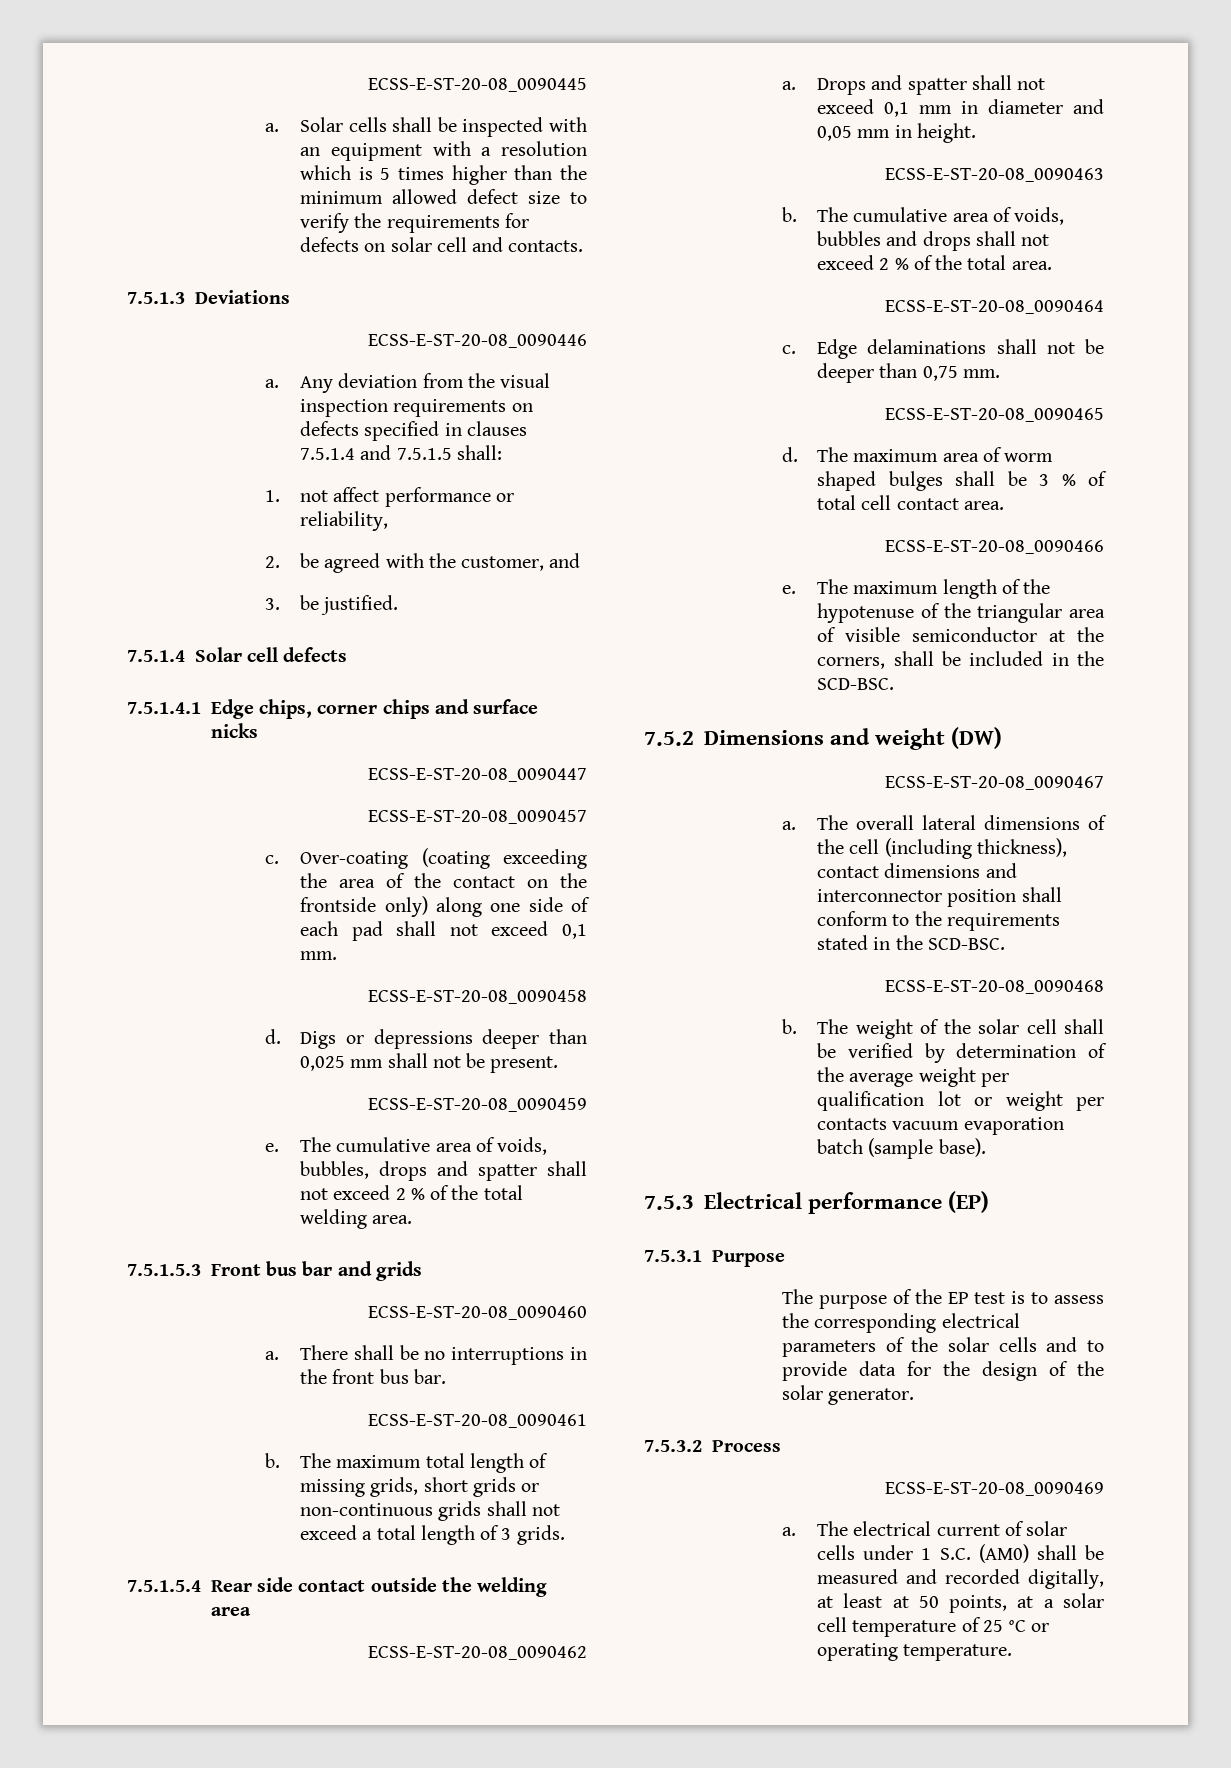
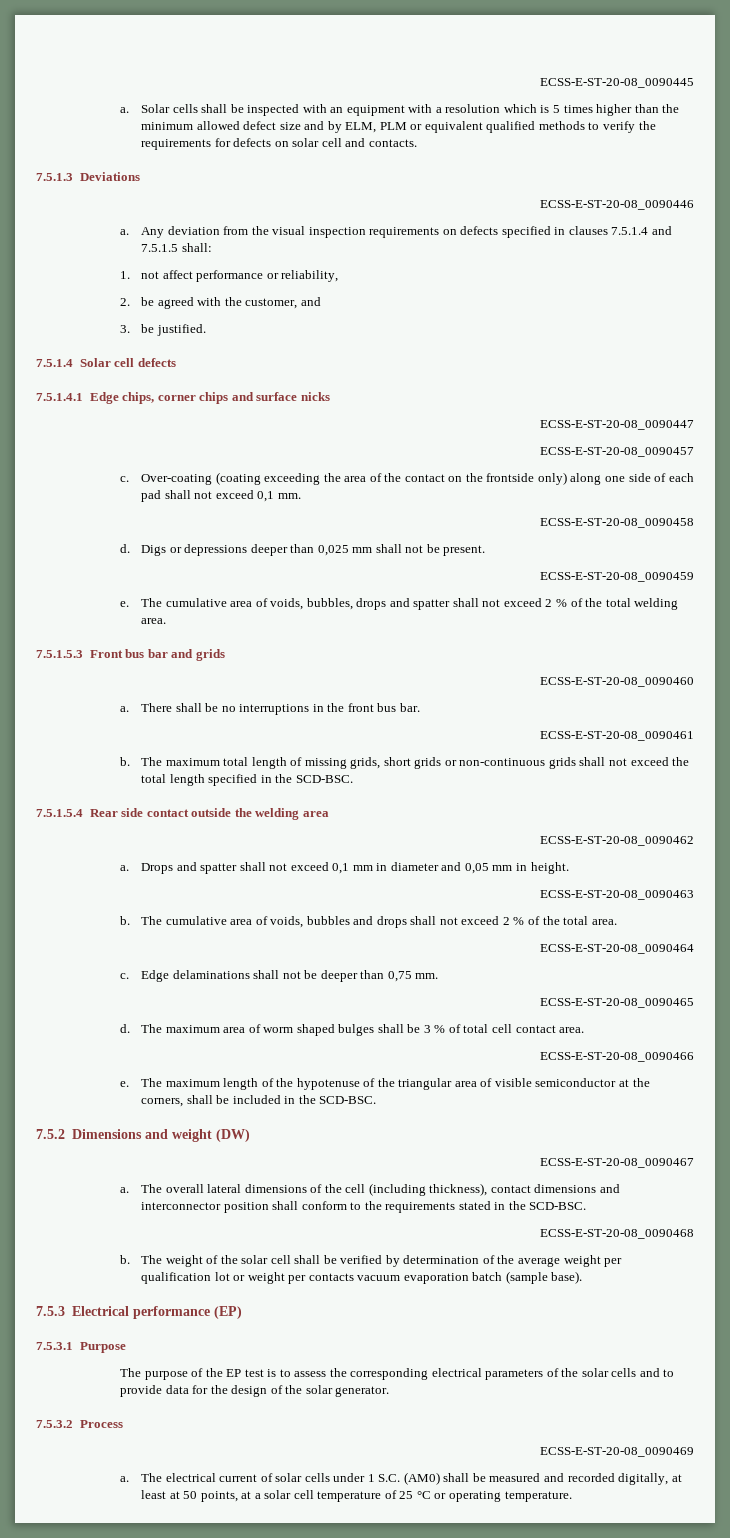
- Solar cells shall be inspected with an equipment with a resolution which is 5 times higher than the minimum allowed defect size to verify the requirements for defects on solar cell and contacts.
+ Solar cells shall be inspected with an equipment with a resolution which is 5 times higher than the minimum allowed defect size and by ELM, PLM or equivalent qualified methods to verify the requirements for defects on solar cell and contacts.
- The maximum total length of missing grids, short grids or non-continuous grids shall not exceed a total length of 3 grids.
+ The maximum total length of missing grids, short grids or non-continuous grids shall not exceed the total length specified in the SCD-BSC.

